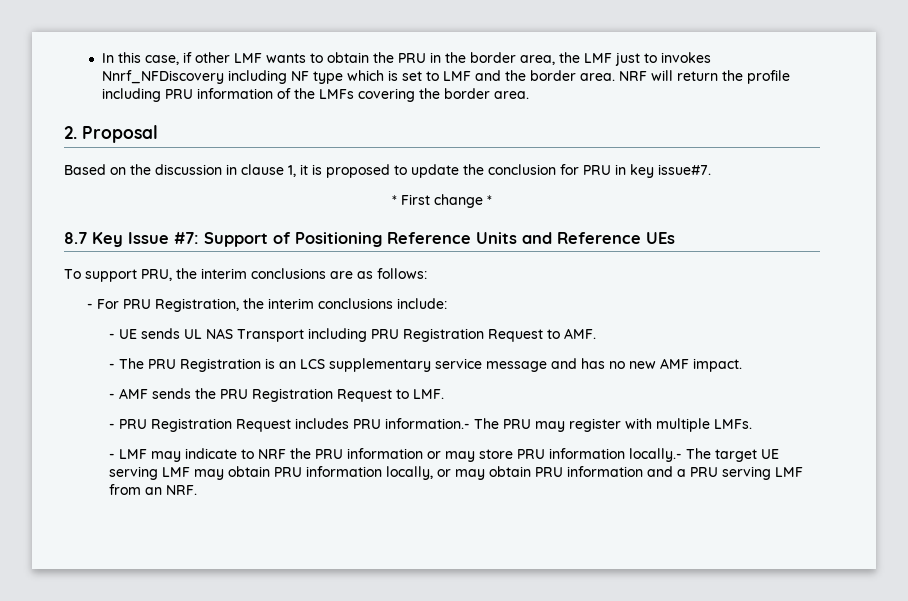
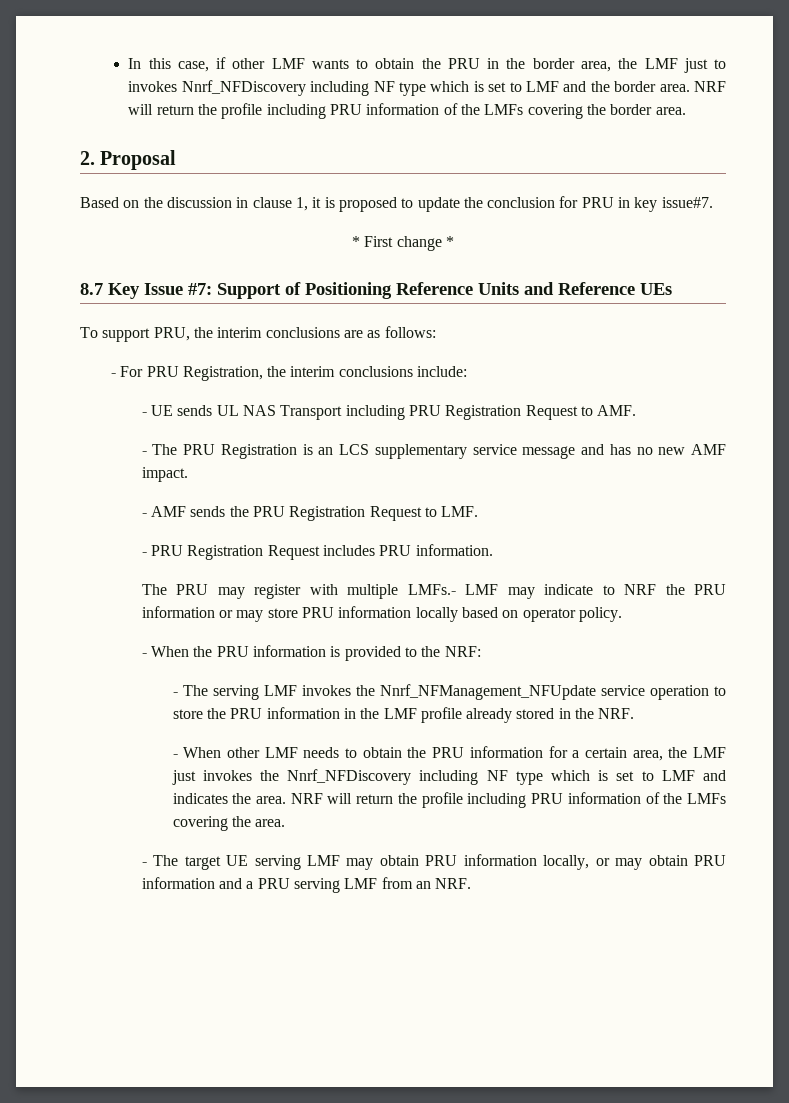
- - PRU Registration Request includes PRU information.- The PRU may register with multiple LMFs.
- - LMF may indicate to NRF the PRU information or may store PRU information locally.- The target UE serving LMF may obtain PRU information locally, or may obtain PRU information and a PRU serving LMF from an NRF.
+ - PRU Registration Request includes PRU information.
+ The PRU may register with multiple LMFs.- LMF may indicate to NRF the PRU information or may store PRU information locally based on operator policy.
+ - When the PRU information is provided to the NRF:
+ - The serving LMF invokes the Nnrf_NFManagement_NFUpdate service operation to store the PRU information in the LMF profile already stored in the NRF.
+ - When other LMF needs to obtain the PRU information for a certain area, the LMF just invokes the Nnrf_NFDiscovery including NF type which is set to LMF and indicates the area. NRF will return the profile including PRU information of the LMFs covering the area.
+ - The target UE serving LMF may obtain PRU information locally, or may obtain PRU information and a PRU serving LMF from an NRF.

